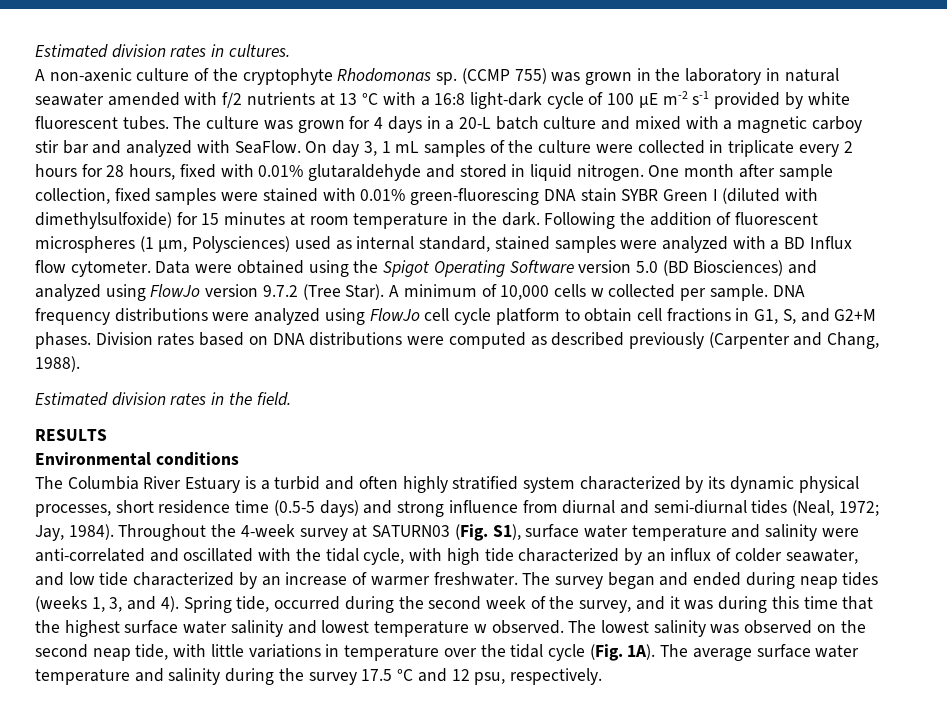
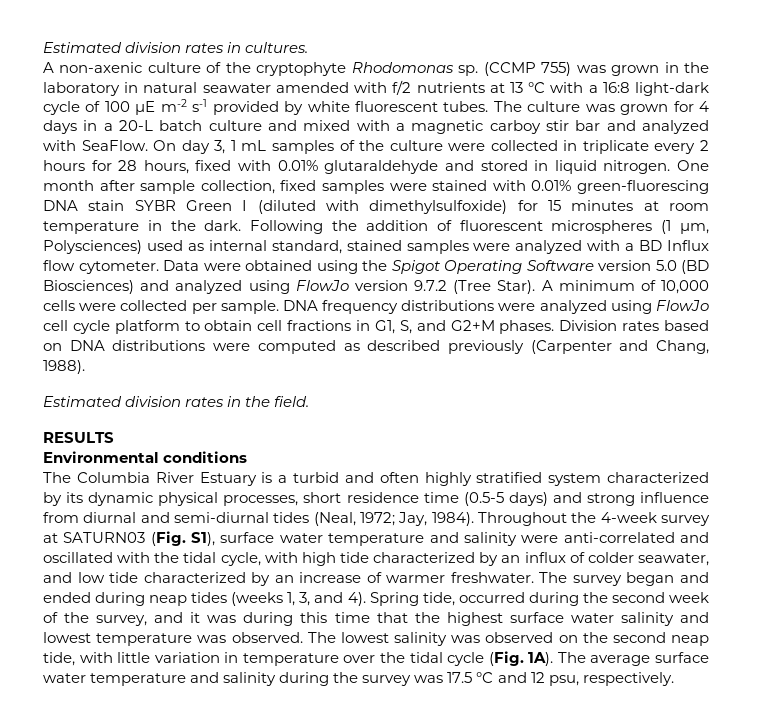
- A minimum of 10,000 cells w collected per sample.
+ A minimum of 10,000 cells were collected per sample.
- Spring tide, occurred during the second week of the survey, and it was during this time that the highest surface water salinity and lowest temperature w observed.
+ Spring tide, occurred during the second week of the survey, and it was during this time that the highest surface water salinity and lowest temperature was observed.
- The lowest salinity was observed on the second neap tide, with little variations in temperature over the tidal cycle (Fig. 1A).
+ The lowest salinity was observed on the second neap tide, with little variation in temperature over the tidal cycle (Fig. 1A).
- The average surface water temperature and salinity during the survey 17.5 °C and 12 psu, respectively.
+ The average surface water temperature and salinity during the survey was 17.5 °C and 12 psu, respectively.

